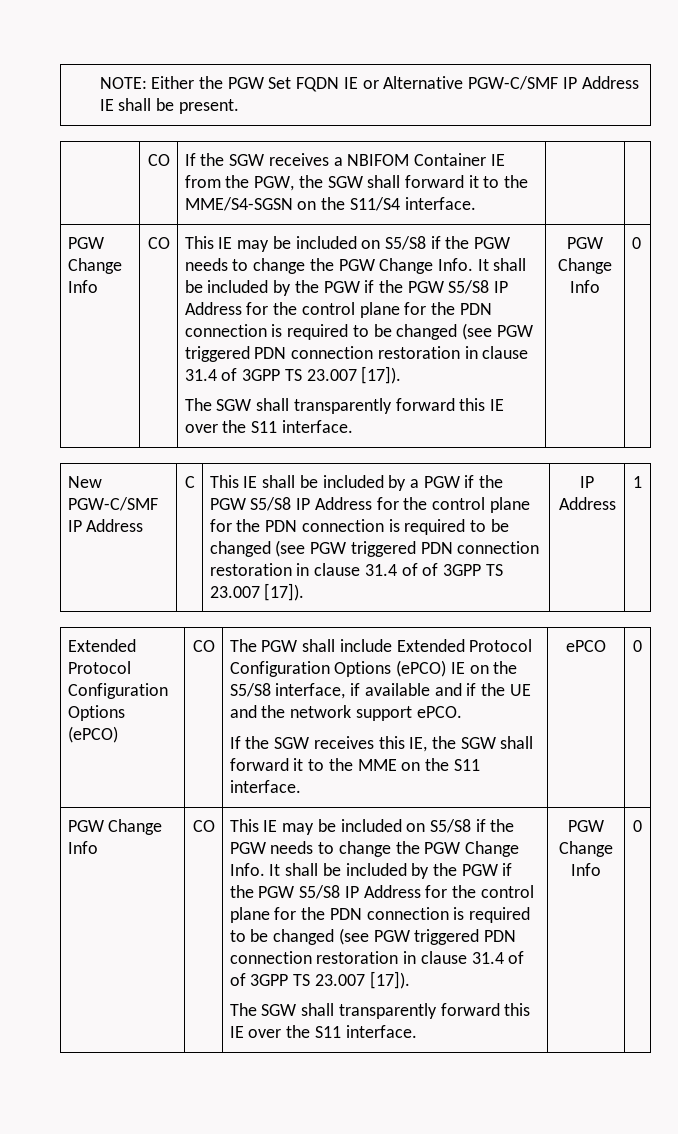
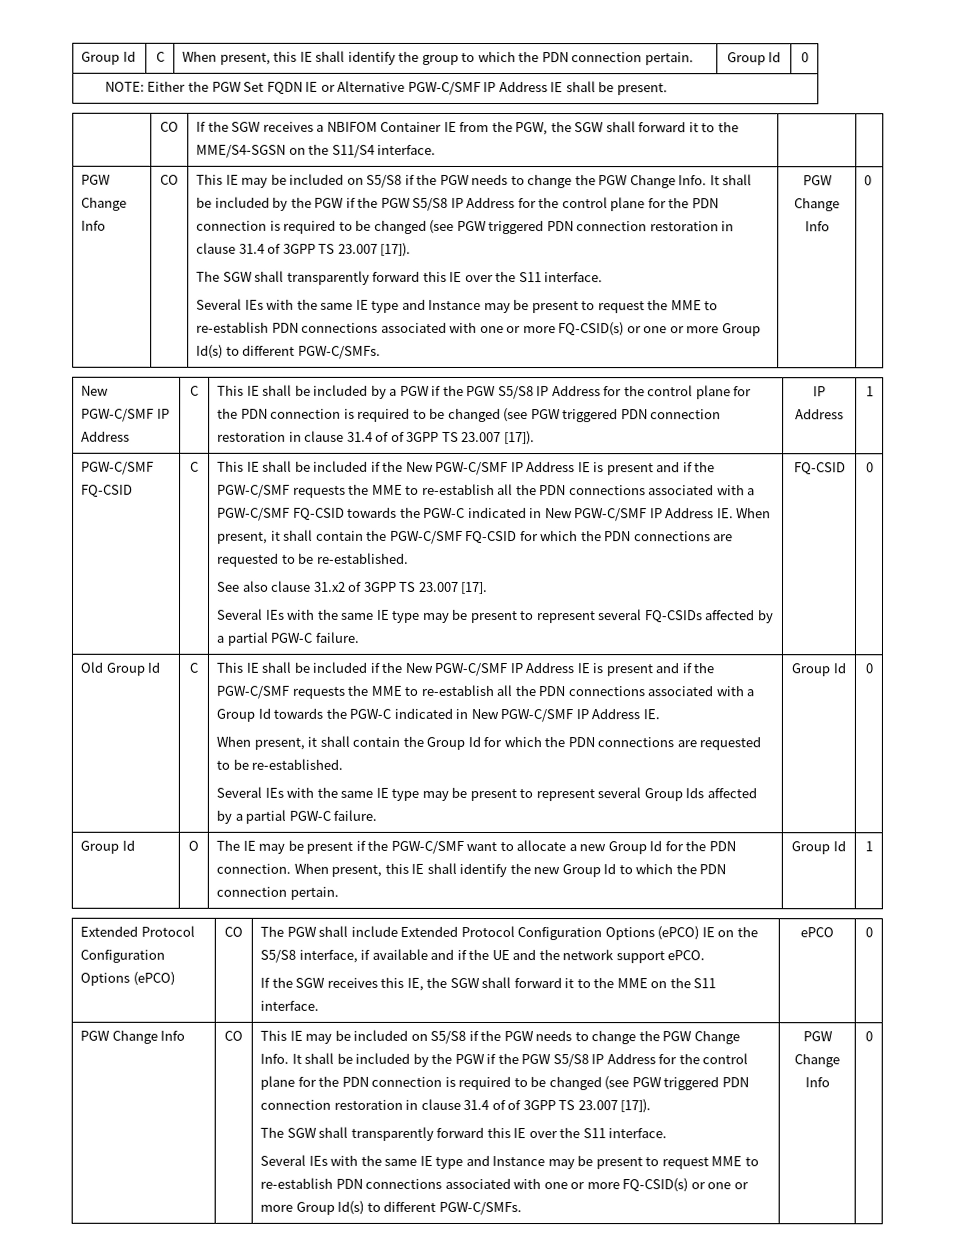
+ Group Id | C | When present, this IE shall identify the group to which the PDN connection pertain. | Group Id | 0
+ Several IEs with the same IE type and Instance may be present to request the MME to re-establish PDN connections associated with one or more FQ-CSID(s) or one or more Group Id(s) to different PGW-C/SMFs.
+ PGW-C/SMF FQ-CSID | C | This IE shall be included if the New PGW-C/SMF IP Address IE is present and if the PGW-C/SMF requests the MME to re-establish all the PDN connections associated with a PGW-C/SMF FQ-CSID towards the PGW-C indicated in New PGW-C/SMF IP Address IE. When present, it shall contain the PGW-C/SMF FQ-CSID for which the PDN connections are requested to be re-established.
+ See also clause 31.x2 of 3GPP TS 23.007 [17].
+ Several IEs with the same IE type may be present to represent several FQ-CSIDs affected by a partial PGW-C failure. | FQ-CSID | 0
+ Old Group Id | C | This IE shall be included if the New PGW-C/SMF IP Address IE is present and if the PGW-C/SMF requests the MME to re-establish all the PDN connections associated with a Group Id towards the PGW-C indicated in New PGW-C/SMF IP Address IE.
+ When present, it shall contain the Group Id for which the PDN connections are requested to be re-established.
+ Several IEs with the same IE type may be present to represent several Group Ids affected by a partial PGW-C failure. | Group Id | 0
+ Group Id | O | The IE may be present if the PGW-C/SMF want to allocate a new Group Id for the PDN connection. When present, this IE shall identify the new Group Id to which the PDN connection pertain. | Group Id | 1
+ Several IEs with the same IE type and Instance may be present to request MME to re-establish PDN connections associated with one or more FQ-CSID(s) or one or more Group Id(s) to different PGW-C/SMFs.

